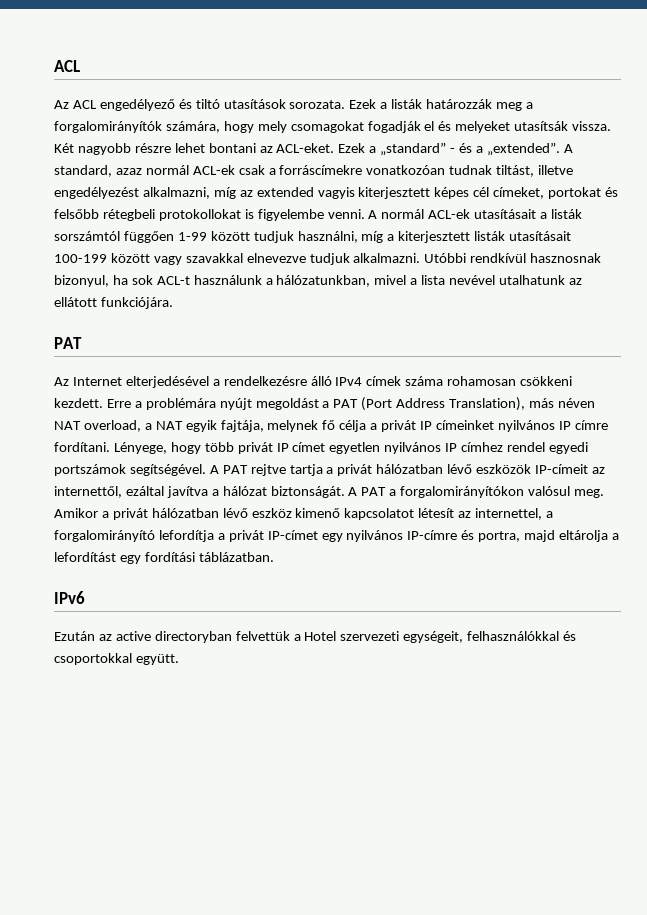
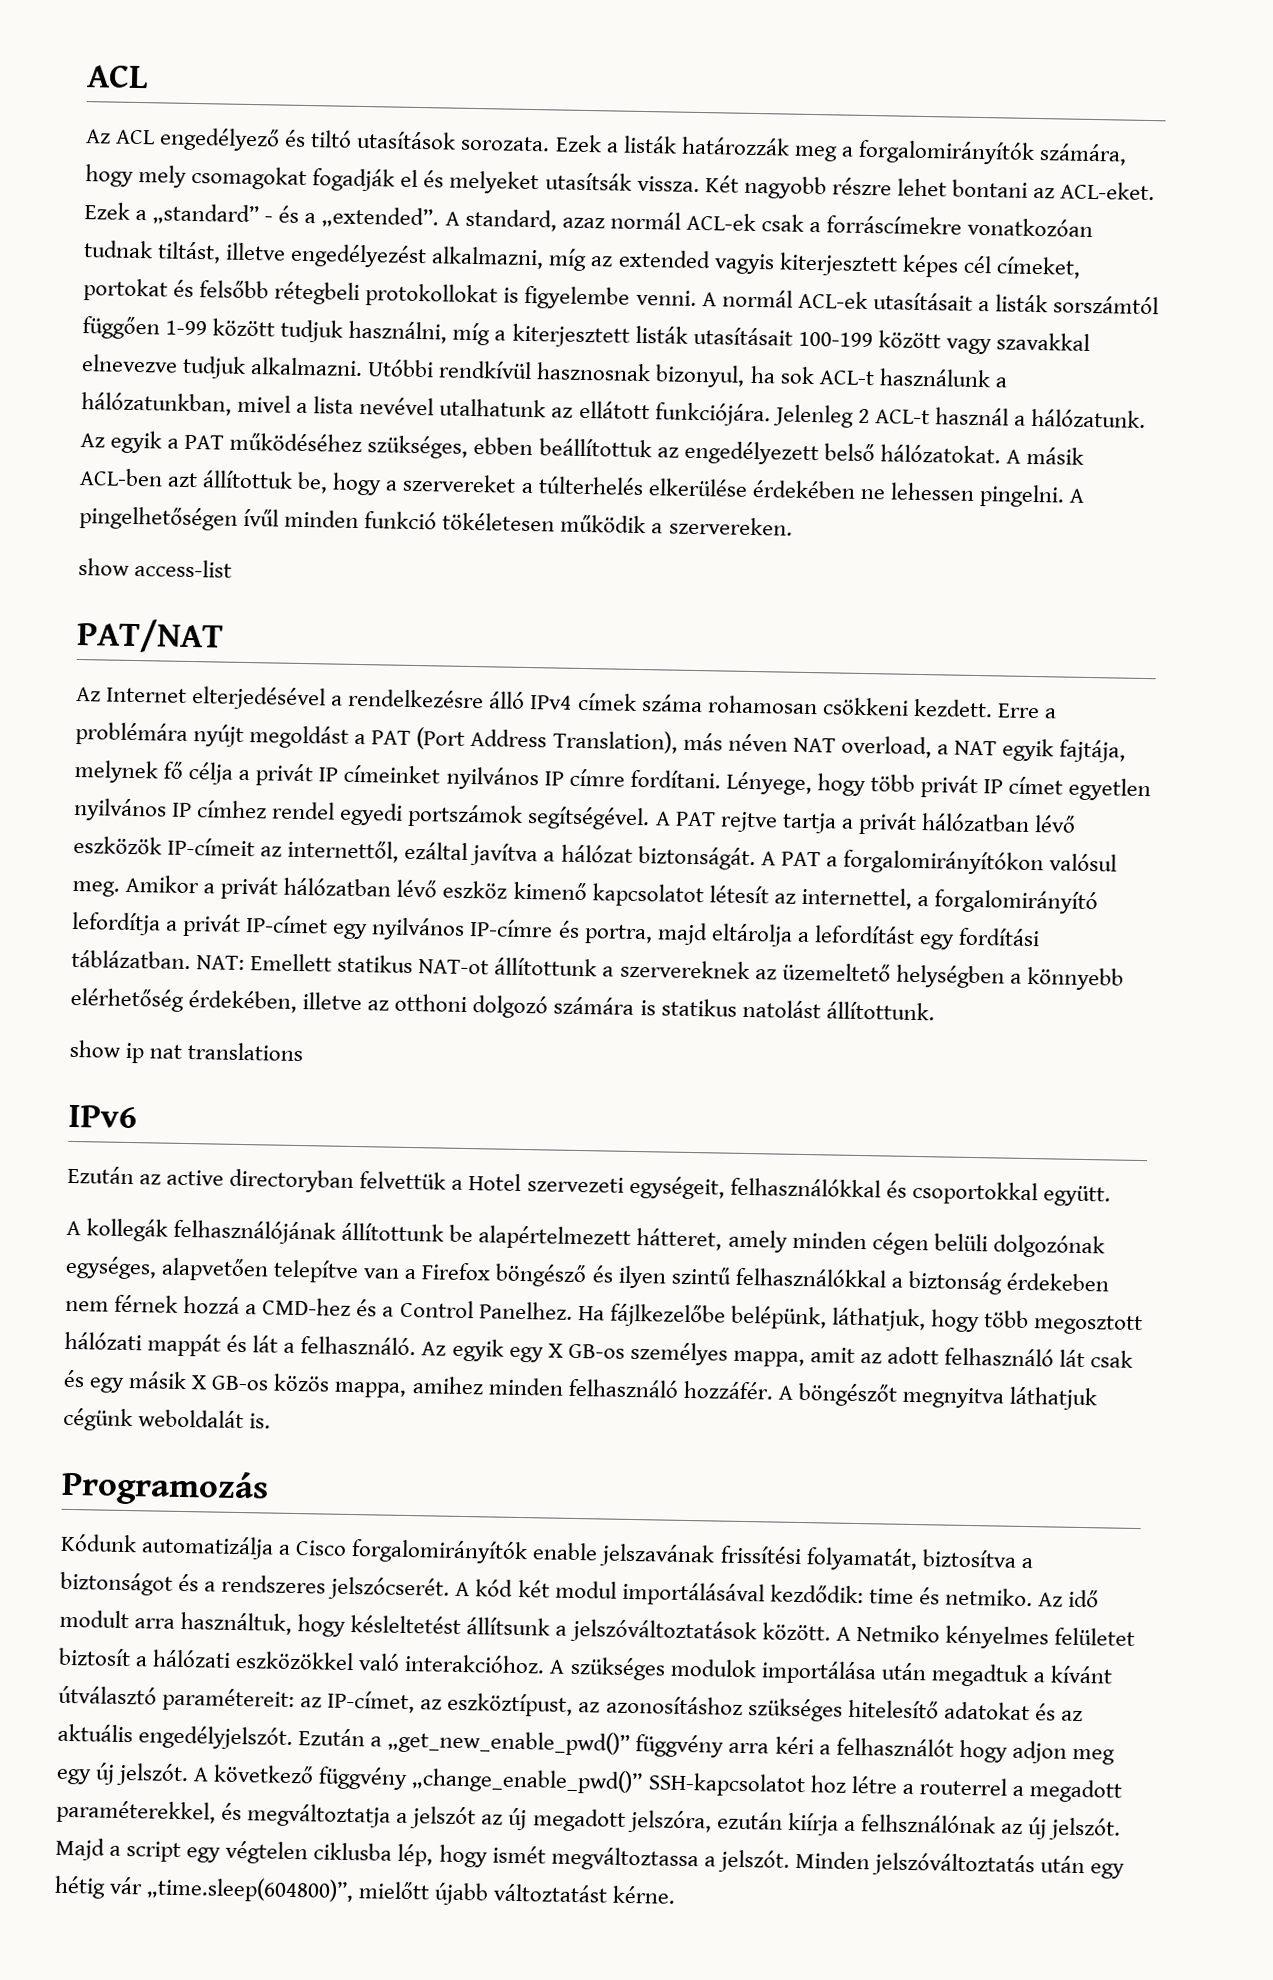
- Utóbbi rendkívül hasznosnak bizonyul, ha sok ACL-t használunk a hálózatunkban, mivel a lista nevével utalhatunk az ellátott funkciójára.
- PAT
+ Utóbbi rendkívül hasznosnak bizonyul, ha sok ACL-t használunk a hálózatunkban, mivel a lista nevével utalhatunk az ellátott funkciójára. Jelenleg 2 ACL-t használ a hálózatunk. Az egyik a PAT működéséhez szükséges, ebben beállítottuk az engedélyezett belső hálózatokat. A másik ACL-ben azt állítottuk be, hogy a szervereket a túlterhelés elkerülése érdekében ne lehessen pingelni. A pingelhetőségen ívűl minden funkció tökéletesen működik a szervereken.
+ show access-list
+ PAT/NAT
+ NAT: Emellett statikus NAT-ot állítottunk a szervereknek az üzemeltető helységben a könnyebb elérhetőség érdekében, illetve az otthoni dolgozó számára is statikus natolást állítottunk.
+ show ip nat translations
+ A kollegák felhasználójának állítottunk be alapértelmezett hátteret, amely minden cégen belüli dolgozónak egységes, alapvetően telepítve van a Firefox böngésző és ilyen szintű felhasználókkal a biztonság érdekeben nem férnek hozzá a CMD-hez és a Control Panelhez. Ha fájlkezelőbe belépünk, láthatjuk, hogy több megosztott hálózati mappát és lát a felhasználó. Az egyik egy X GB-os személyes mappa, amit az adott felhasználó lát csak és egy másik X GB-os közös mappa, amihez minden felhasználó hozzáfér. A böngészőt megnyitva láthatjuk cégünk weboldalát is.
+ Programozás
+ Kódunk automatizálja a Cisco forgalomirányítók enable jelszavának frissítési folyamatát, biztosítva a biztonságot és a rendszeres jelszócserét. A kód két modul importálásával kezdődik: time és netmiko. Az idő modult arra használtuk, hogy késleltetést állítsunk a jelszóváltoztatások között. A Netmiko kényelmes felületet biztosít a hálózati eszközökkel való interakcióhoz. A szükséges modulok importálása után megadtuk a kívánt útválasztó paramétereit: az IP-címet, az eszköztípust, az azonosításhoz szükséges hitelesítő adatokat és az aktuális engedélyjelszót. Ezután a „get_new_enable_pwd()” függvény arra kéri a felhasználót hogy adjon meg egy új jelszót. A következő függvény „change_enable_pwd()” SSH-kapcsolatot hoz létre a routerrel a megadott paraméterekkel, és megváltoztatja a jelszót az új megadott jelszóra, ezután kiírja a felhsználónak az új jelszót. Majd a script egy végtelen ciklusba lép, hogy ismét megváltoztassa a jelszót. Minden jelszóváltoztatás után egy hétig vár „time.sleep(604800)”, mielőtt újabb változtatást kérne.

